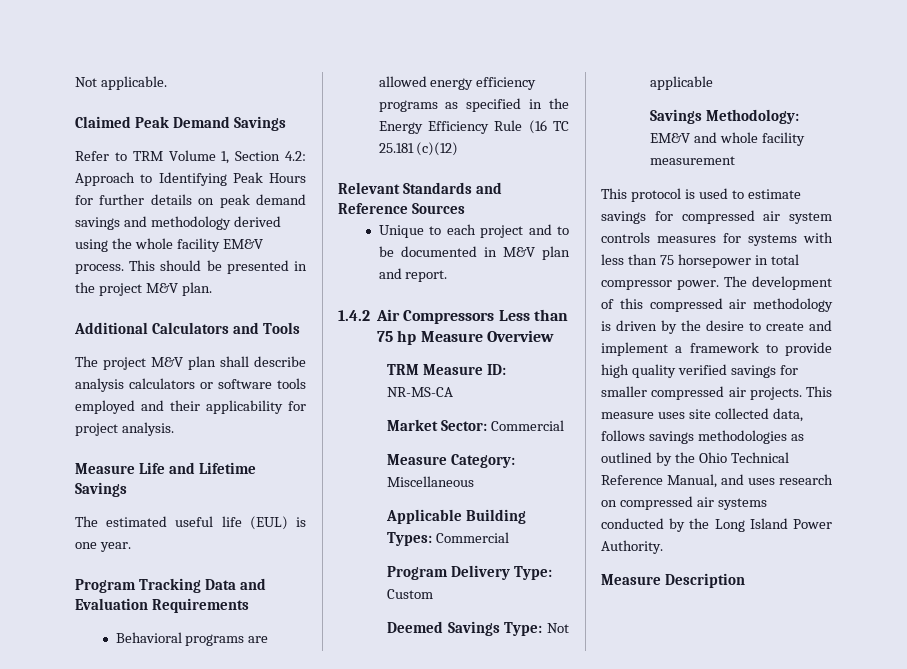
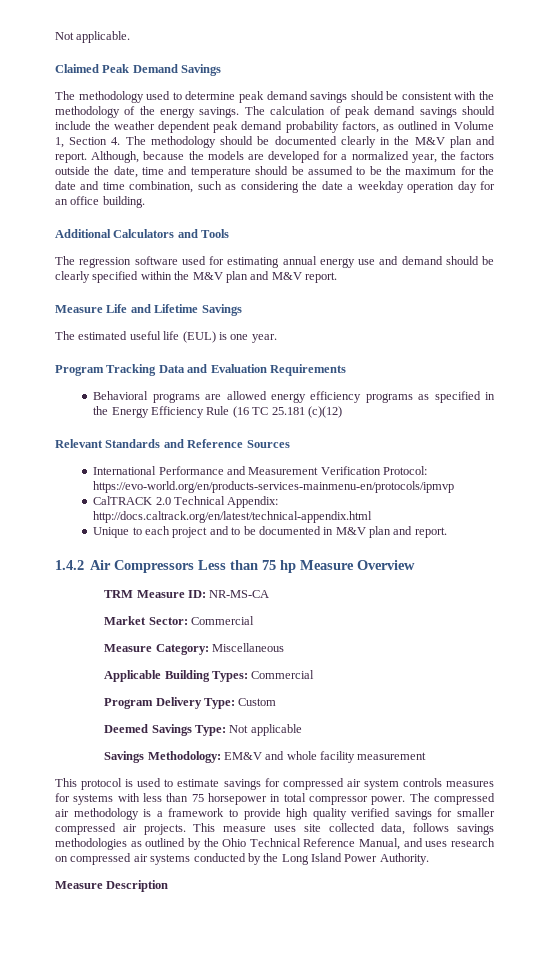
- Refer to TRM Volume 1, Section 4.2: Approach to Identifying Peak Hours for further details on peak demand savings and methodology derived using the whole facility EM&V process. This should be presented in the project M&V plan.
+ The methodology used to determine peak demand savings should be consistent with the methodology of the energy savings. The calculation of peak demand savings should include the weather dependent peak demand probability factors, as outlined in Volume 1, Section 4. The methodology should be documented clearly in the M&V plan and report. Although, because the models are developed for a normalized year, the factors outside the date, time and temperature should be assumed to be the maximum for the date and time combination, such as considering the date a weekday operation day for an office building.
- The project M&V plan shall describe analysis calculators or software tools employed and their applicability for project analysis.
+ The regression software used for estimating annual energy use and demand should be clearly specified within the M&V plan and M&V report.
+ International Performance and Measurement Verification Protocol: https://evo-world.org/en/products-services-mainmenu-en/protocols/ipmvp
+ CalTRACK 2.0 Technical Appendix: http://docs.caltrack.org/en/latest/technical-appendix.html
- The development of this compressed air methodology is driven by the desire to create and implement a framework to provide high quality verified savings for smaller compressed air projects.
+ The compressed air methodology is a framework to provide high quality verified savings for smaller compressed air projects.

